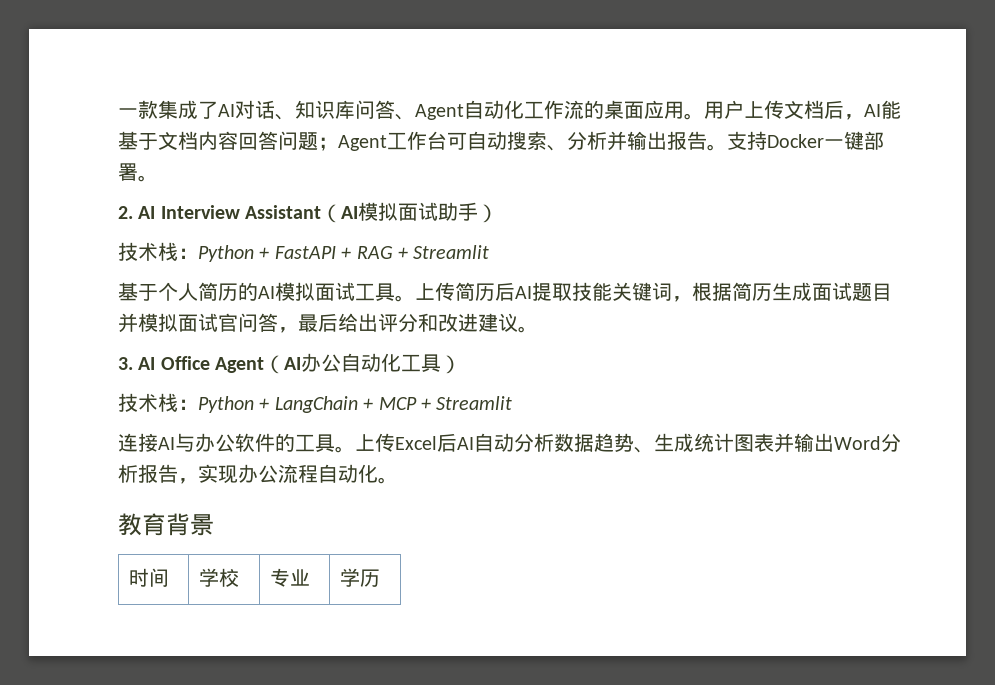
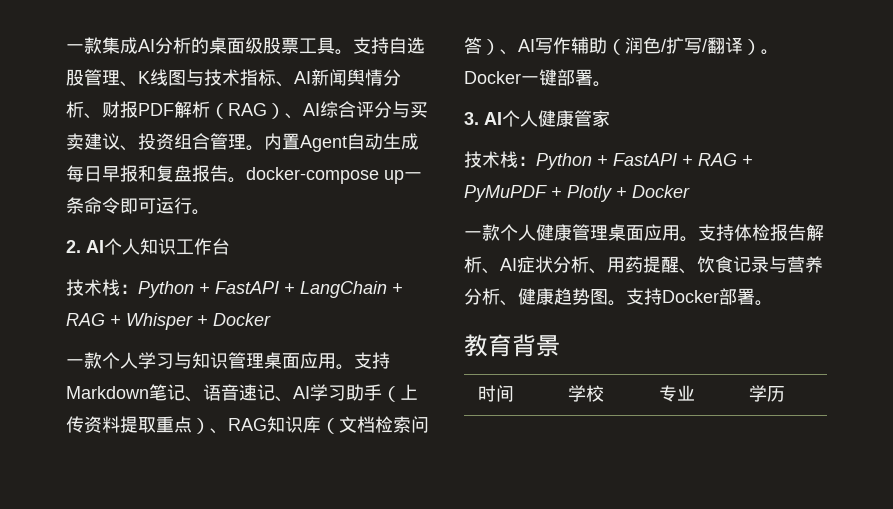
- 一款集成了AI对话、知识库问答、Agent自动化工作流的桌面应用。用户上传文档后，AI能基于文档内容回答问题；Agent工作台可自动搜索、分析并输出报告。支持Docker一键部署。
- 2. AI Interview Assistant（AI模拟面试助手）
+ 一款集成AI分析的桌面级股票工具。支持自选股管理、K线图与技术指标、AI新闻舆情分析、财报PDF解析（RAG）、AI综合评分与买卖建议、投资组合管理。内置Agent自动生成每日早报和复盘报告。docker-compose up一条命令即可运行。
+ 2. AI个人知识工作台
+ 技术栈：Python + FastAPI + LangChain + RAG + Whisper + Docker
+ 一款个人学习与知识管理桌面应用。支持Markdown笔记、语音速记、AI学习助手（上传资料提取重点）、RAG知识库（文档检索问答）、AI写作辅助（润色/扩写/翻译）。Docker一键部署。
+ 3. AI个人健康管家
- 技术栈：Python + FastAPI + RAG + Streamlit
- 基于个人简历的AI模拟面试工具。上传简历后AI提取技能关键词，根据简历生成面试题目并模拟面试官问答，最后给出评分和改进建议。
- 3. AI Office Agent（AI办公自动化工具）
- 技术栈：Python + LangChain + MCP + Streamlit
- 连接AI与办公软件的工具。上传Excel后AI自动分析数据趋势、生成统计图表并输出Word分析报告，实现办公流程自动化。
+ 技术栈：Python + FastAPI + RAG + PyMuPDF + Plotly + Docker
+ 一款个人健康管理桌面应用。支持体检报告解析、AI症状分析、用药提醒、饮食记录与营养分析、健康趋势图。支持Docker部署。

